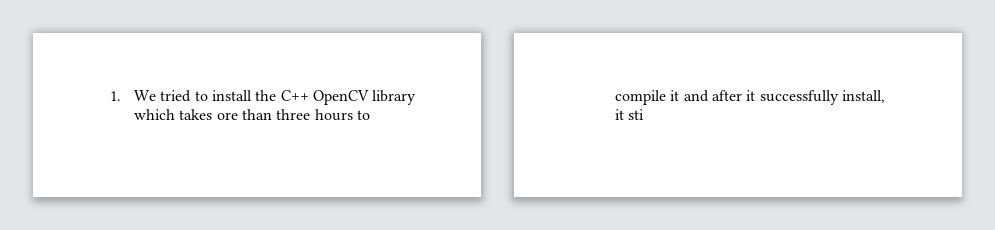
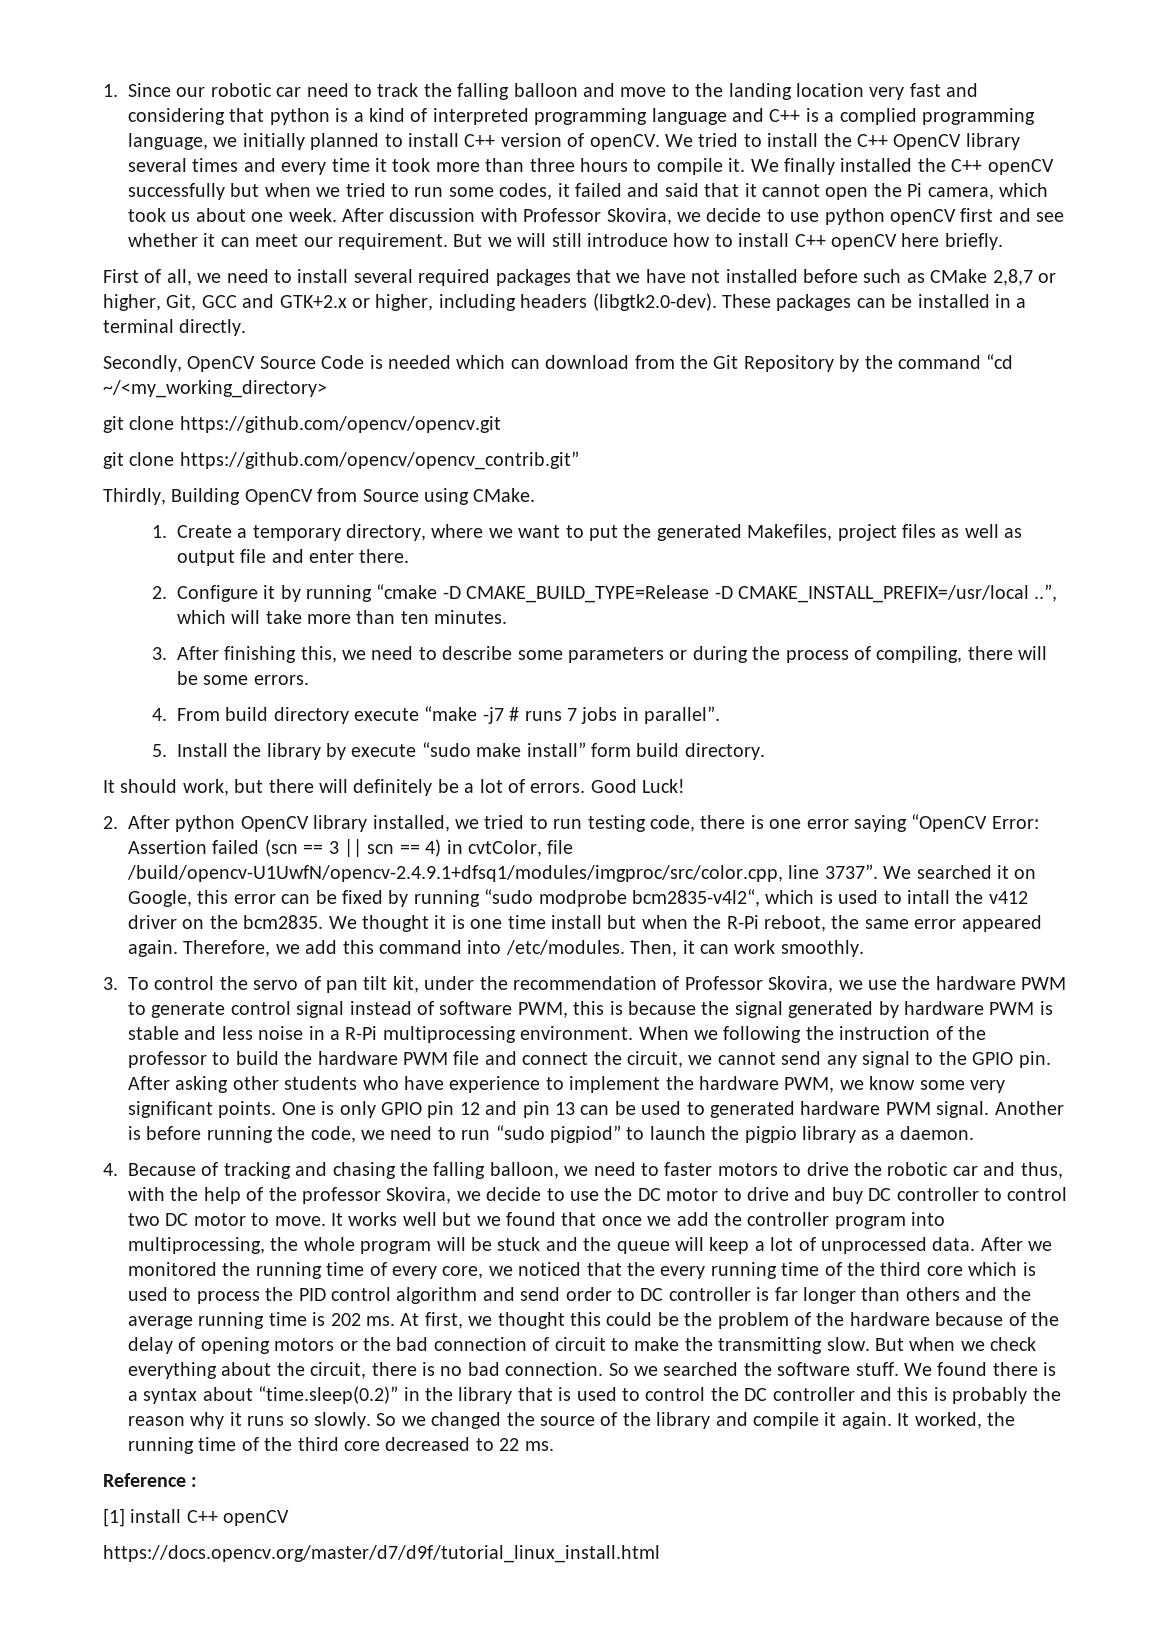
- 1. We tried to install the C++ OpenCV library which takes ore than three hours to compile it and after it successfully install, it sti
+ 1. Since our robotic car need to track the falling balloon and move to the landing location very fast and considering that python is a kind of interpreted programming language and C++ is a complied programming language, we initially planned to install C++ version of openCV. We tried to install the C++ OpenCV library several times and every time it took more than three hours to compile it. We finally installed the C++ openCV successfully but when we tried to run some codes, it failed and said that it cannot open the Pi camera, which took us about one week. After discussion with Professor Skovira, we decide to use python openCV first and see whether it can meet our requirement. But we will still introduce how to install C++ openCV here briefly.
+ First of all, we need to install several required packages that we have not installed before such as CMake 2,8,7 or higher, Git, GCC and GTK+2.x or higher, including headers (libgtk2.0-dev). These packages can be installed in a terminal directly.
+ Secondly, OpenCV Source Code is needed which can download from the Git Repository by the command “cd ~/<my_working_directory>
+ git clone https://github.com/opencv/opencv.git
+ git clone https://github.com/opencv/opencv_contrib.git”
+ Thirdly, Building OpenCV from Source using CMake.
+ 1. Create a temporary directory, where we want to put the generated Makefiles, project files as well as output file and enter there.
+ 2. Configure it by running “cmake -D CMAKE_BUILD_TYPE=Release -D CMAKE_INSTALL_PREFIX=/usr/local ..”, which will take more than ten minutes.
+ 3. After finishing this, we need to describe some parameters or during the process of compiling, there will be some errors.
+ 4. From build directory execute “make -j7 # runs 7 jobs in parallel”.
+ 5. Install the library by execute “sudo make install” form build directory.
+ It should work, but there will definitely be a lot of errors. Good Luck!
+ 2. After python OpenCV library installed, we tried to run testing code, there is one error saying “OpenCV Error: Assertion failed (scn == 3 || scn == 4) in cvtColor, file /build/opencv-U1UwfN/opencv-2.4.9.1+dfsq1/modules/imgproc/src/color.cpp, line 3737”. We searched it on Google, this error can be fixed by running “sudo modprobe bcm2835-v4l2“, which is used to intall the v412 driver on the bcm2835. We thought it is one time install but when the R-Pi reboot, the same error appeared again. Therefore, we add this command into /etc/modules. Then, it can work smoothly.
+ 3. To control the servo of pan tilt kit, under the recommendation of Professor Skovira, we use the hardware PWM to generate control signal instead of software PWM, this is because the signal generated by hardware PWM is stable and less noise in a R-Pi multiprocessing environment. When we following the instruction of the professor to build the hardware PWM file and connect the circuit, we cannot send any signal to the GPIO pin. After asking other students who have experience to implement the hardware PWM, we know some very significant points. One is only GPIO pin 12 and pin 13 can be used to generated hardware PWM signal. Another is before running the code, we need to run “sudo pigpiod” to launch the pigpio library as a daemon.
+ 4. Because of tracking and chasing the falling balloon, we need to faster motors to drive the robotic car and thus, with the help of the professor Skovira, we decide to use the DC motor to drive and buy DC controller to control two DC motor to move. It works well but we found that once we add the controller program into multiprocessing, the whole program will be stuck and the queue will keep a lot of unprocessed data. After we monitored the running time of every core, we noticed that the every running time of the third core which is used to process the PID control algorithm and send order to DC controller is far longer than others and the average running time is 202 ms. At first, we thought this could be the problem of the hardware because of the delay of opening motors or the bad connection of circuit to make the transmitting slow. But when we check everything about the circuit, there is no bad connection. So we searched the software stuff. We found there is a syntax about “time.sleep(0.2)” in the library that is used to control the DC controller and this is probably the reason why it runs so slowly. So we changed the source of the library and compile it again. It worked, the running time of the third core decreased to 22 ms.
+ Reference :
+ [1] install C++ openCV
+ https://docs.opencv.org/master/d7/d9f/tutorial_linux_install.html

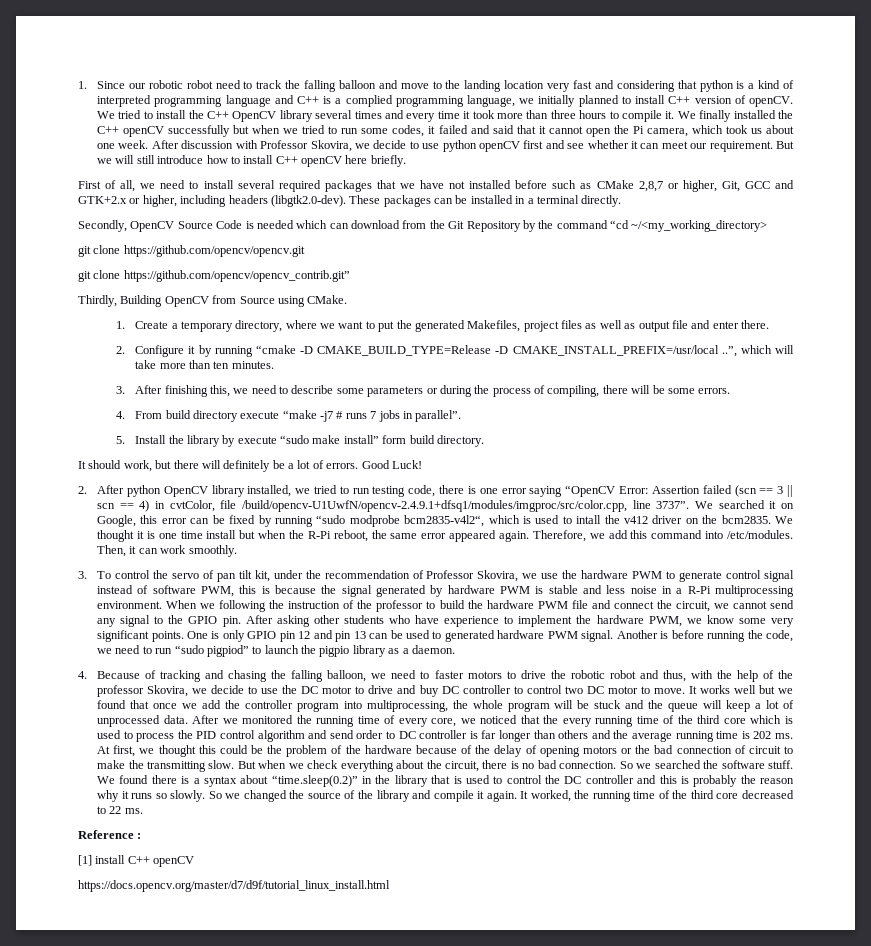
- 1. Since our robotic car need to track the falling balloon and move to the landing location very fast and considering that python is a kind of interpreted programming language and C++ is a complied programming language, we initially planned to install C++ version of openCV.
+ 1. Since our robotic robot need to track the falling balloon and move to the landing location very fast and considering that python is a kind of interpreted programming language and C++ is a complied programming language, we initially planned to install C++ version of openCV.
- 4. Because of tracking and chasing the falling balloon, we need to faster motors to drive the robotic car and thus, with the help of the professor Skovira, we decide to use the DC motor to drive and buy DC controller to control two DC motor to move.
+ 4. Because of tracking and chasing the falling balloon, we need to faster motors to drive the robotic robot and thus, with the help of the professor Skovira, we decide to use the DC motor to drive and buy DC controller to control two DC motor to move.

